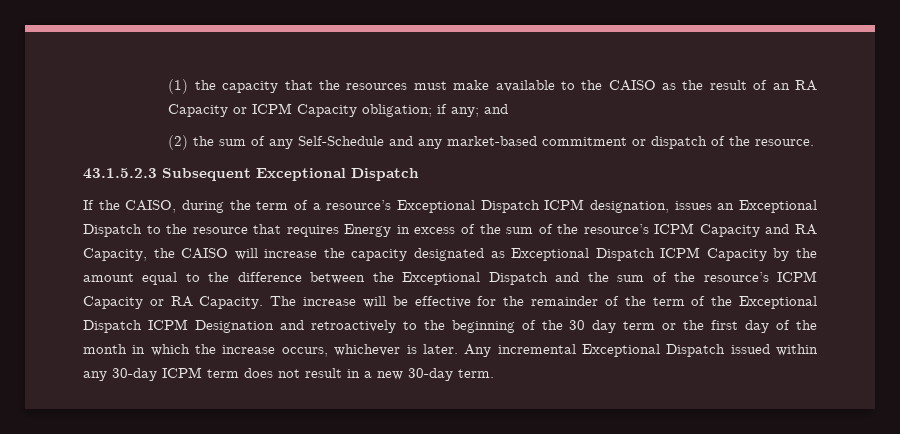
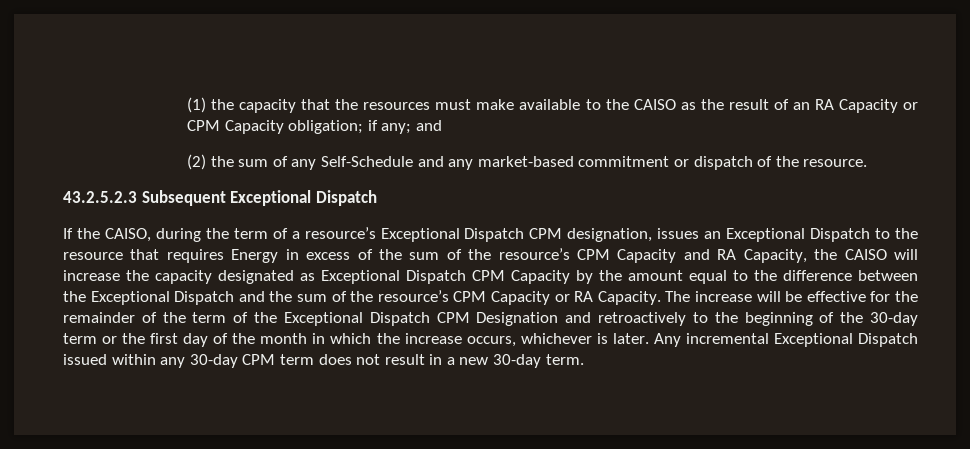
- (1) the capacity that the resources must make available to the CAISO as the result of an RA Capacity or ICPM Capacity obligation; if any; and
+ (1) the capacity that the resources must make available to the CAISO as the result of an RA Capacity or CPM Capacity obligation; if any; and
- 43.1.5.2.3 Subsequent Exceptional Dispatch
+ 43.2.5.2.3 Subsequent Exceptional Dispatch
- If the CAISO, during the term of a resource’s Exceptional Dispatch ICPM designation, issues an Exceptional Dispatch to the resource that requires Energy in excess of the sum of the resource’s ICPM Capacity and RA Capacity, the CAISO will increase the capacity designated as Exceptional Dispatch ICPM Capacity by the amount equal to the difference between the Exceptional Dispatch and the sum of the resource’s ICPM Capacity or RA Capacity.
+ If the CAISO, during the term of a resource’s Exceptional Dispatch CPM designation, issues an Exceptional Dispatch to the resource that requires Energy in excess of the sum of the resource’s CPM Capacity and RA Capacity, the CAISO will increase the capacity designated as Exceptional Dispatch CPM Capacity by the amount equal to the difference between the Exceptional Dispatch and the sum of the resource’s CPM Capacity or RA Capacity.
- The increase will be effective for the remainder of the term of the Exceptional Dispatch ICPM Designation and retroactively to the beginning of the 30 day term or the first day of the month in which the increase occurs, whichever is later.
+ The increase will be effective for the remainder of the term of the Exceptional Dispatch CPM Designation and retroactively to the beginning of the 30-day term or the first day of the month in which the increase occurs, whichever is later.
- Any incremental Exceptional Dispatch issued within any 30-day ICPM term does not result in a new 30-day term.
+ Any incremental Exceptional Dispatch issued within any 30-day CPM term does not result in a new 30-day term.

